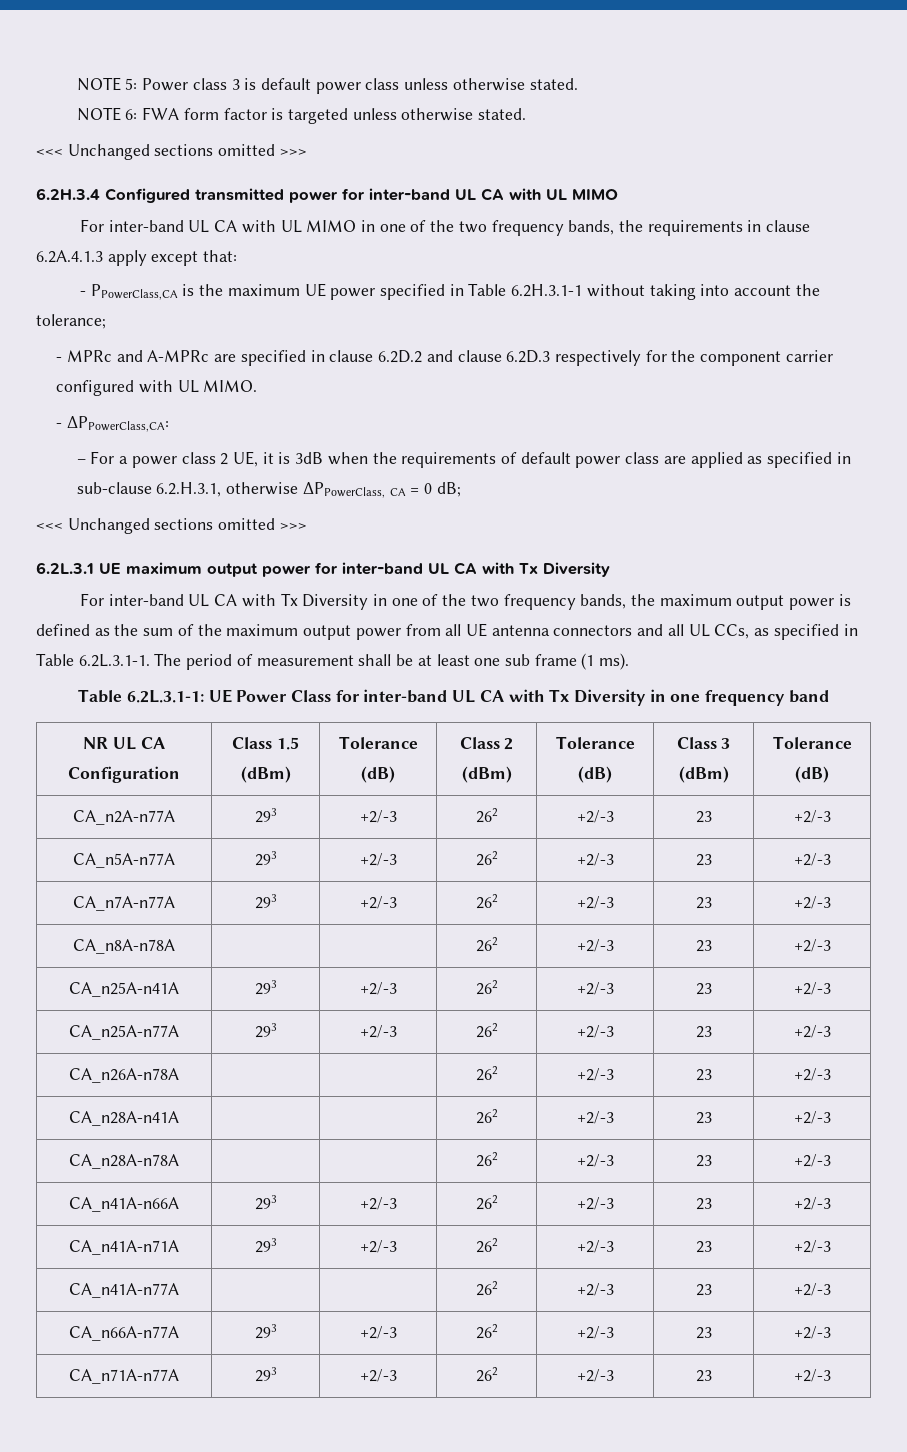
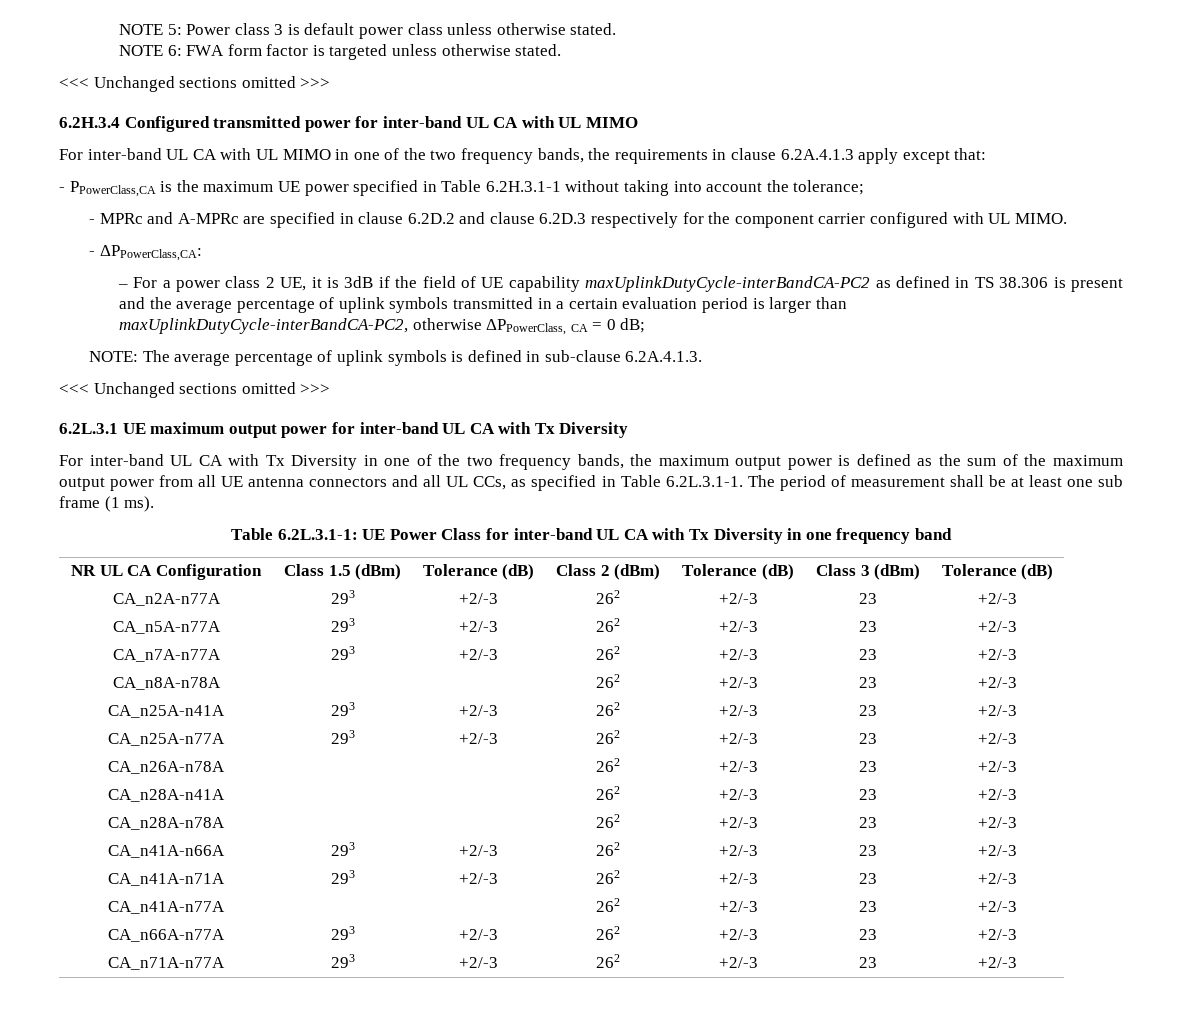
- – For a power class 2 UE, it is 3dB when the requirements of default power class are applied as specified in sub-clause 6.2.H.3.1, otherwise ΔPPowerClass, CA = 0 dB;
+ – For a power class 2 UE, it is 3dB if the field of UE capability maxUplinkDutyCycle-interBandCA-PC2 as defined in TS 38.306 is present and the average percentage of uplink symbols transmitted in a certain evaluation period is larger than maxUplinkDutyCycle-interBandCA-PC2, otherwise ΔPPowerClass, CA = 0 dB;
+ NOTE: The average percentage of uplink symbols is defined in sub-clause 6.2A.4.1.3.

